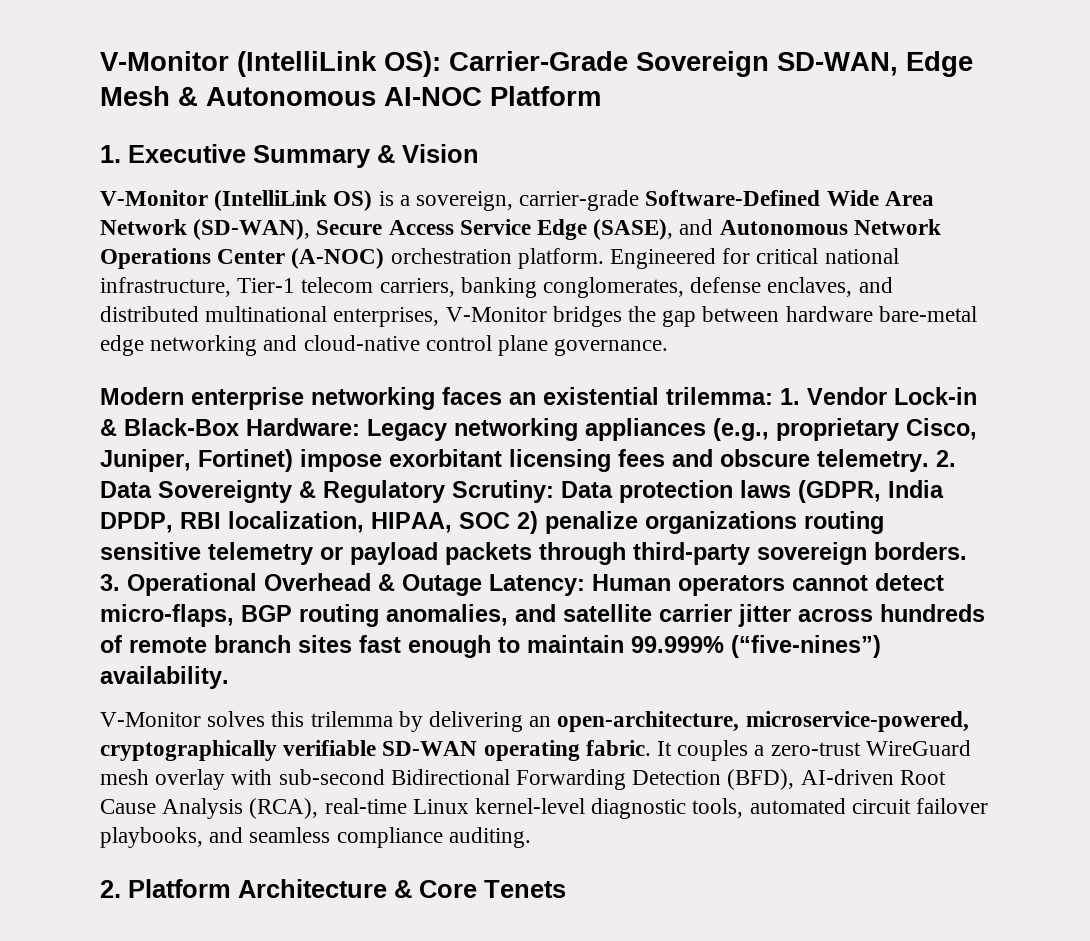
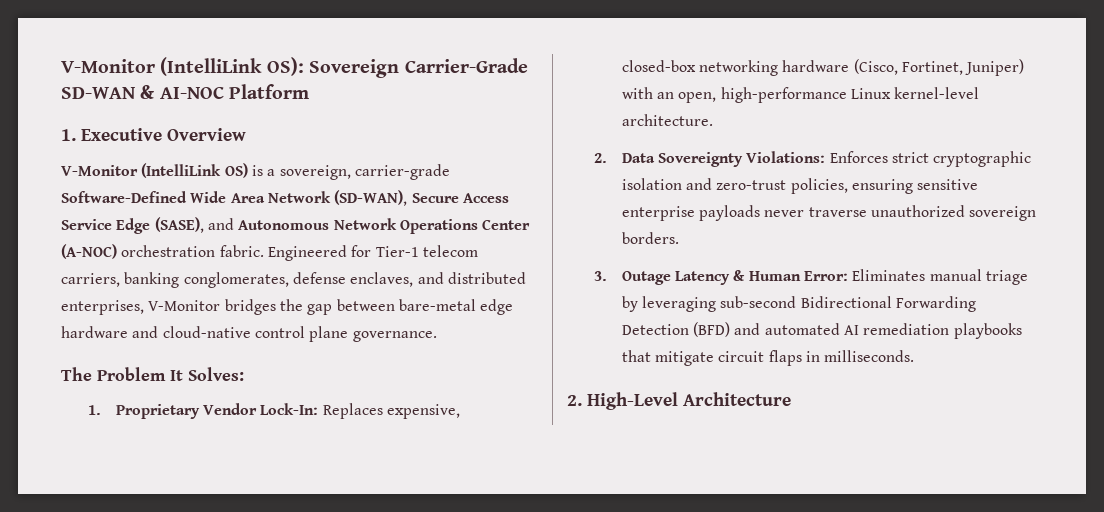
- V-Monitor (IntelliLink OS): Carrier-Grade Sovereign SD-WAN, Edge Mesh & Autonomous AI-NOC Platform
+ V-Monitor (IntelliLink OS): Sovereign Carrier-Grade SD-WAN & AI-NOC Platform
- 1. Executive Summary & Vision
+ 1. Executive Overview
- V-Monitor (IntelliLink OS) is a sovereign, carrier-grade Software-Defined Wide Area Network (SD-WAN), Secure Access Service Edge (SASE), and Autonomous Network Operations Center (A-NOC) orchestration platform.
+ V-Monitor (IntelliLink OS) is a sovereign, carrier-grade Software-Defined Wide Area Network (SD-WAN), Secure Access Service Edge (SASE), and Autonomous Network Operations Center (A-NOC) orchestration fabric.
- Engineered for critical national infrastructure, Tier-1 telecom carriers, banking conglomerates, defense enclaves, and distributed multinational enterprises, V-Monitor bridges the gap between hardware bare-metal edge networking and cloud-native control plane governance.
+ Engineered for Tier-1 telecom carriers, banking conglomerates, defense enclaves, and distributed enterprises, V-Monitor bridges the gap between bare-metal edge hardware and cloud-native control plane governance.
- Modern enterprise networking faces an existential trilemma: 1. Vendor Lock-in & Black-Box Hardware: Legacy networking appliances (e.g., proprietary Cisco, Juniper, Fortinet) impose exorbitant licensing fees and obscure telemetry. 2. Data Sovereignty & Regulatory Scrutiny: Data protection laws (GDPR, India DPDP, RBI localization, HIPAA, SOC 2) penalize organizations routing sensitive telemetry or payload packets through third-party sovereign borders. 3. Operational Overhead & Outage Latency: Human operators cannot detect micro-flaps, BGP routing anomalies, and satellite carrier jitter across hundreds of remote branch sites fast enough to maintain 99.999% (“five-nines”) availability.
- V-Monitor solves this trilemma by delivering an open-architecture, microservice-powered, cryptographically verifiable SD-WAN operating fabric. It couples a zero-trust WireGuard mesh overlay with sub-second Bidirectional Forwarding Detection (BFD), AI-driven Root Cause Analysis (RCA), real-time Linux kernel-level diagnostic tools, automated circuit failover playbooks, and seamless compliance auditing.
- 2. Platform Architecture & Core Tenets
+ The Problem It Solves:
+ 1. Proprietary Vendor Lock-In: Replaces expensive, closed-box networking hardware (Cisco, Fortinet, Juniper) with an open, high-performance Linux kernel-level architecture.
+ 2. Data Sovereignty Violations: Enforces strict cryptographic isolation and zero-trust policies, ensuring sensitive enterprise payloads never traverse unauthorized sovereign borders.
+ 3. Outage Latency & Human Error: Eliminates manual triage by leveraging sub-second Bidirectional Forwarding Detection (BFD) and automated AI remediation playbooks that mitigate circuit flaps in milliseconds.
+ 2. High-Level Architecture

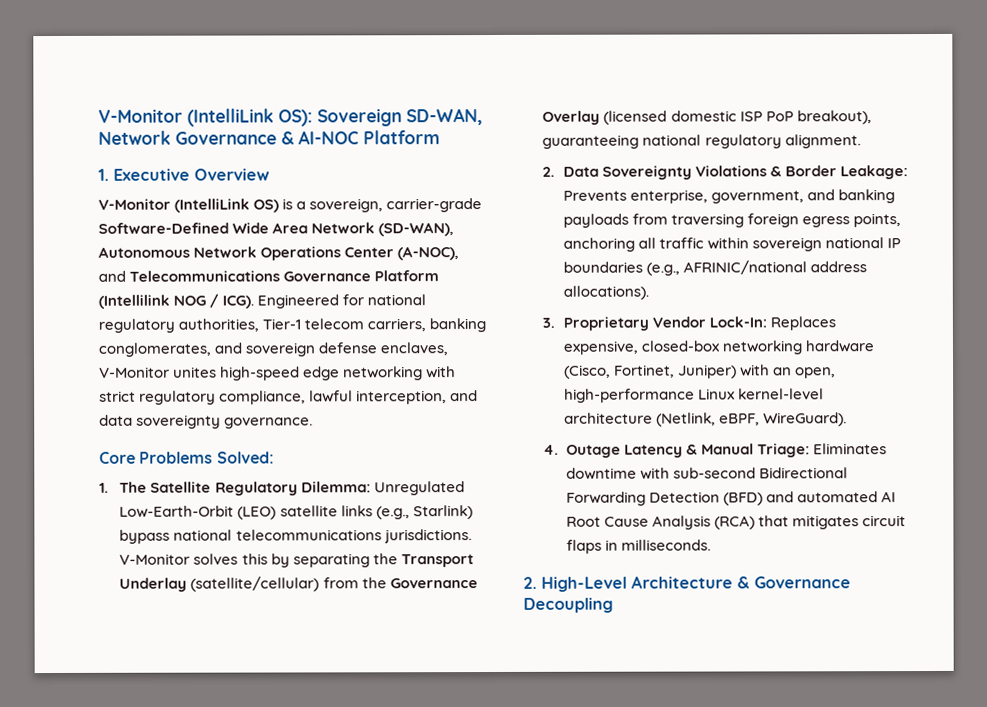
- V-Monitor (IntelliLink OS): Sovereign Carrier-Grade SD-WAN & AI-NOC Platform
+ V-Monitor (IntelliLink OS): Sovereign SD-WAN, Network Governance & AI-NOC Platform
- V-Monitor (IntelliLink OS) is a sovereign, carrier-grade Software-Defined Wide Area Network (SD-WAN), Secure Access Service Edge (SASE), and Autonomous Network Operations Center (A-NOC) orchestration fabric. Engineered for Tier-1 telecom carriers, banking conglomerates, defense enclaves, and distributed enterprises, V-Monitor bridges the gap between bare-metal edge hardware and cloud-native control plane governance.
- The Problem It Solves:
- 1. Proprietary Vendor Lock-In: Replaces expensive, closed-box networking hardware (Cisco, Fortinet, Juniper) with an open, high-performance Linux kernel-level architecture.
- 2. Data Sovereignty Violations: Enforces strict cryptographic isolation and zero-trust policies, ensuring sensitive enterprise payloads never traverse unauthorized sovereign borders.
- 3. Outage Latency & Human Error: Eliminates manual triage by leveraging sub-second Bidirectional Forwarding Detection (BFD) and automated AI remediation playbooks that mitigate circuit flaps in milliseconds.
+ V-Monitor (IntelliLink OS) is a sovereign, carrier-grade Software-Defined Wide Area Network (SD-WAN), Autonomous Network Operations Center (A-NOC), and Telecommunications Governance Platform (Intellilink NOG / ICG). Engineered for national regulatory authorities, Tier-1 telecom carriers, banking conglomerates, and sovereign defense enclaves, V-Monitor unites high-speed edge networking with strict regulatory compliance, lawful interception, and data sovereignty governance.
+ Core Problems Solved:
+ 1. The Satellite Regulatory Dilemma: Unregulated Low-Earth-Orbit (LEO) satellite links (e.g., Starlink) bypass national telecommunications jurisdictions. V-Monitor solves this by separating the Transport Underlay (satellite/cellular) from the Governance Overlay (licensed domestic ISP PoP breakout), guaranteeing national regulatory alignment.
+ 2. Data Sovereignty Violations & Border Leakage: Prevents enterprise, government, and banking payloads from traversing foreign egress points, anchoring all traffic within sovereign national IP boundaries (e.g., AFRINIC/national address allocations).
+ 3. Proprietary Vendor Lock-In: Replaces expensive, closed-box networking hardware (Cisco, Fortinet, Juniper) with an open, high-performance Linux kernel-level architecture (Netlink, eBPF, WireGuard).
+ 4. Outage Latency & Manual Triage: Eliminates downtime with sub-second Bidirectional Forwarding Detection (BFD) and automated AI Root Cause Analysis (RCA) that mitigates circuit flaps in milliseconds.
- 2. High-Level Architecture
+ 2. High-Level Architecture & Governance Decoupling

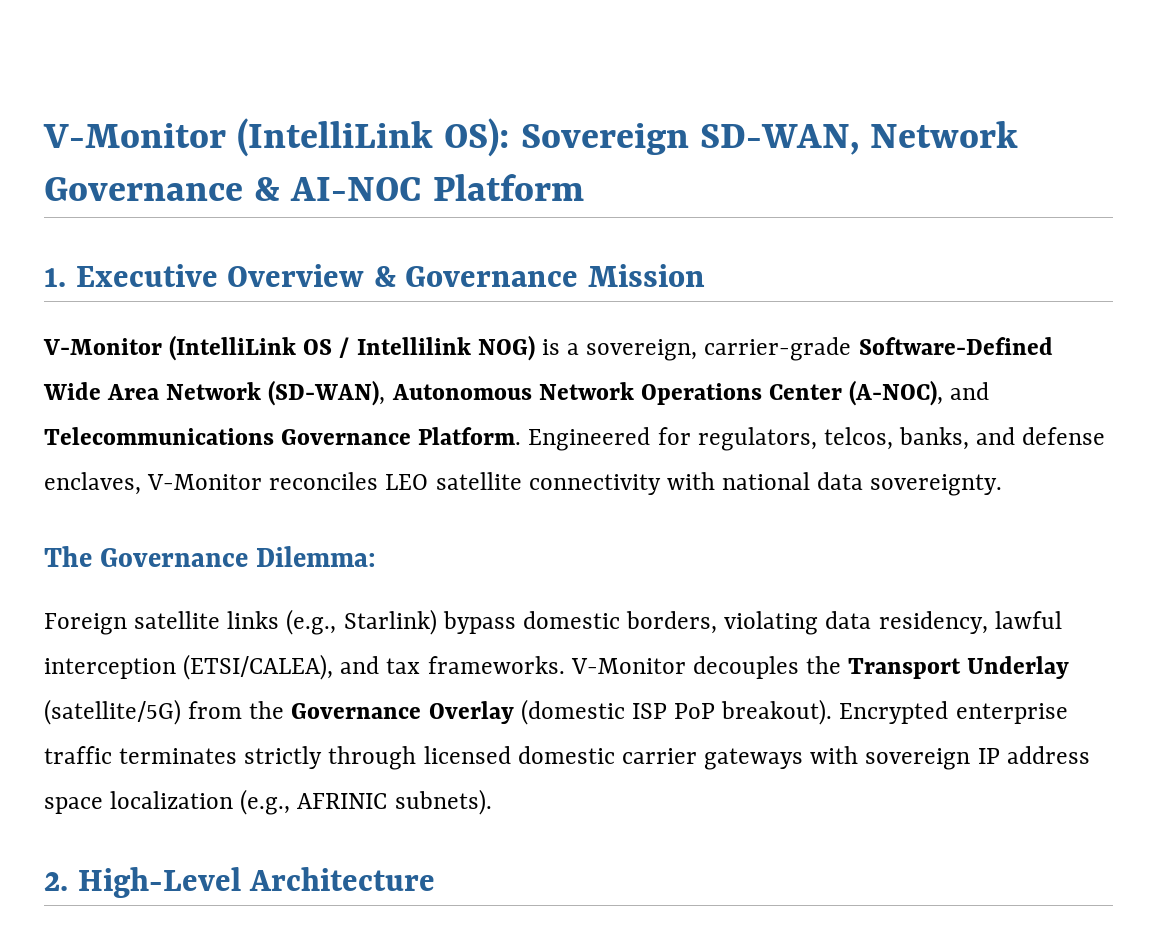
- 1. Executive Overview
- V-Monitor (IntelliLink OS) is a sovereign, carrier-grade Software-Defined Wide Area Network (SD-WAN), Autonomous Network Operations Center (A-NOC), and Telecommunications Governance Platform (Intellilink NOG / ICG). Engineered for national regulatory authorities, Tier-1 telecom carriers, banking conglomerates, and sovereign defense enclaves, V-Monitor unites high-speed edge networking with strict regulatory compliance, lawful interception, and data sovereignty governance.
- Core Problems Solved:
- 1. The Satellite Regulatory Dilemma: Unregulated Low-Earth-Orbit (LEO) satellite links (e.g., Starlink) bypass national telecommunications jurisdictions. V-Monitor solves this by separating the Transport Underlay (satellite/cellular) from the Governance Overlay (licensed domestic ISP PoP breakout), guaranteeing national regulatory alignment.
- 2. Data Sovereignty Violations & Border Leakage: Prevents enterprise, government, and banking payloads from traversing foreign egress points, anchoring all traffic within sovereign national IP boundaries (e.g., AFRINIC/national address allocations).
- 3. Proprietary Vendor Lock-In: Replaces expensive, closed-box networking hardware (Cisco, Fortinet, Juniper) with an open, high-performance Linux kernel-level architecture (Netlink, eBPF, WireGuard).
- 4. Outage Latency & Manual Triage: Eliminates downtime with sub-second Bidirectional Forwarding Detection (BFD) and automated AI Root Cause Analysis (RCA) that mitigates circuit flaps in milliseconds.
+ 1. Executive Overview & Governance Mission
+ V-Monitor (IntelliLink OS / Intellilink NOG) is a sovereign, carrier-grade Software-Defined Wide Area Network (SD-WAN), Autonomous Network Operations Center (A-NOC), and Telecommunications Governance Platform. Engineered for regulators, telcos, banks, and defense enclaves, V-Monitor reconciles LEO satellite connectivity with national data sovereignty.
+ The Governance Dilemma:
+ Foreign satellite links (e.g., Starlink) bypass domestic borders, violating data residency, lawful interception (ETSI/CALEA), and tax frameworks. V-Monitor decouples the Transport Underlay (satellite/5G) from the Governance Overlay (domestic ISP PoP breakout). Encrypted enterprise traffic terminates strictly through licensed domestic carrier gateways with sovereign IP address space localization (e.g., AFRINIC subnets).
- 2. High-Level Architecture & Governance Decoupling
+ 2. High-Level Architecture

